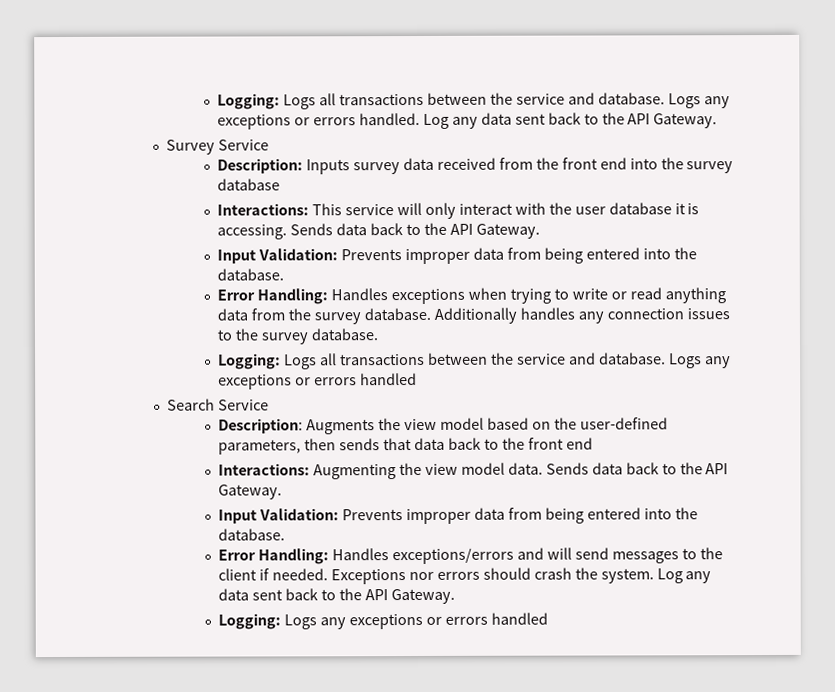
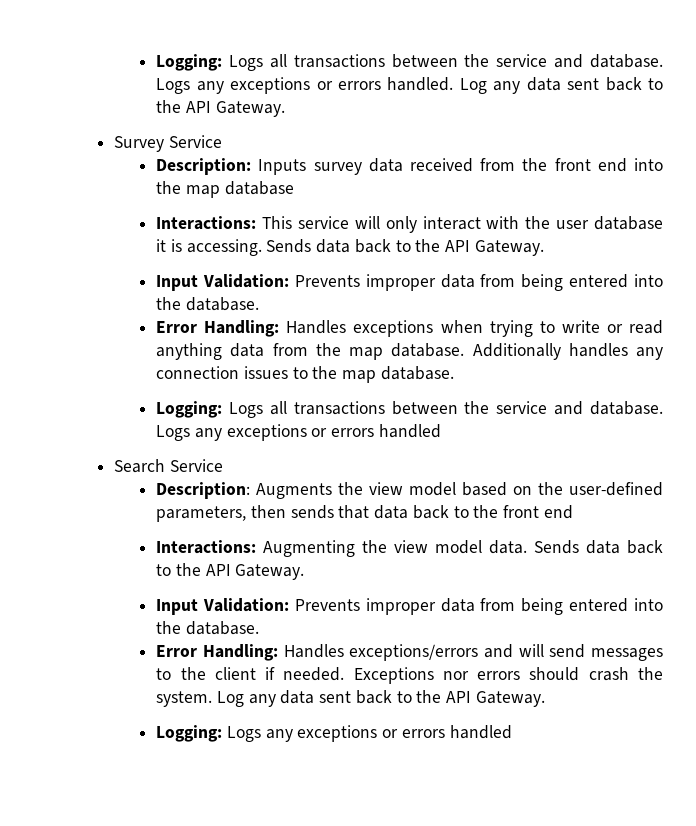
- Description: Inputs survey data received from the front end into the survey database
+ Description: Inputs survey data received from the front end into the map database
- Error Handling: Handles exceptions when trying to write or read anything data from the survey database.
+ Error Handling: Handles exceptions when trying to write or read anything data from the map database.
- Additionally handles any connection issues to the survey database.
+ Additionally handles any connection issues to the map database.

